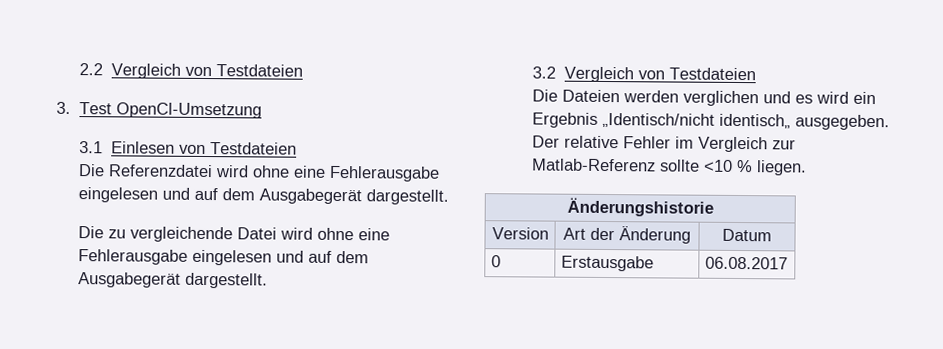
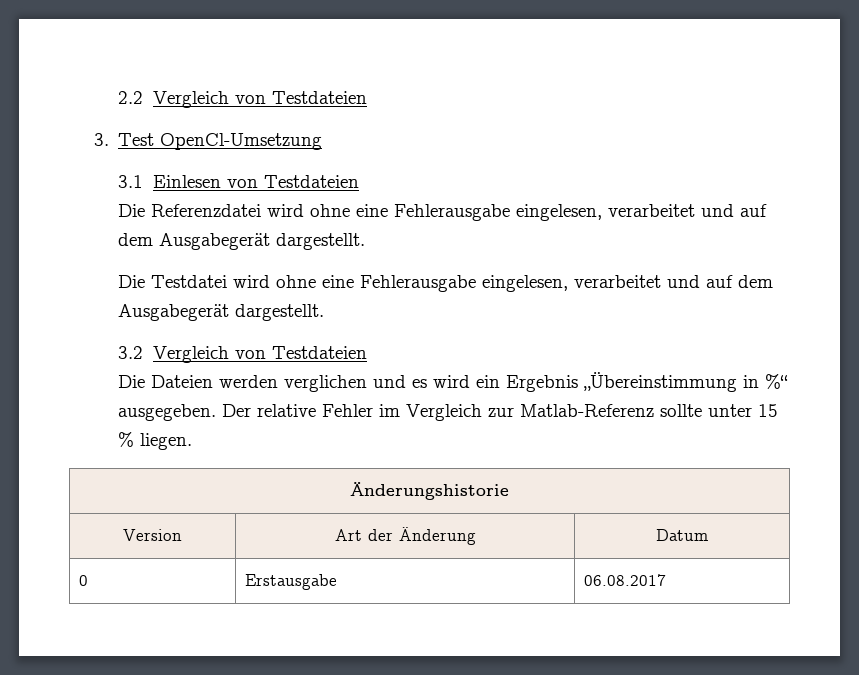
- Die Referenzdatei wird ohne eine Fehlerausgabe eingelesen und auf dem Ausgabegerät dargestellt.
+ Die Referenzdatei wird ohne eine Fehlerausgabe eingelesen, verarbeitet und auf dem Ausgabegerät dargestellt.
- Die zu vergleichende Datei wird ohne eine Fehlerausgabe eingelesen und auf dem Ausgabegerät dargestellt.
+ Die Testdatei wird ohne eine Fehlerausgabe eingelesen, verarbeitet und auf dem Ausgabegerät dargestellt.
- Die Dateien werden verglichen und es wird ein Ergebnis „Identisch/nicht identisch„ ausgegeben.
+ Die Dateien werden verglichen und es wird ein Ergebnis „Übereinstimmung in %“ ausgegeben.
- Der relative Fehler im Vergleich zur Matlab-Referenz sollte <10 % liegen.
+ Der relative Fehler im Vergleich zur Matlab-Referenz sollte unter 15 % liegen.

